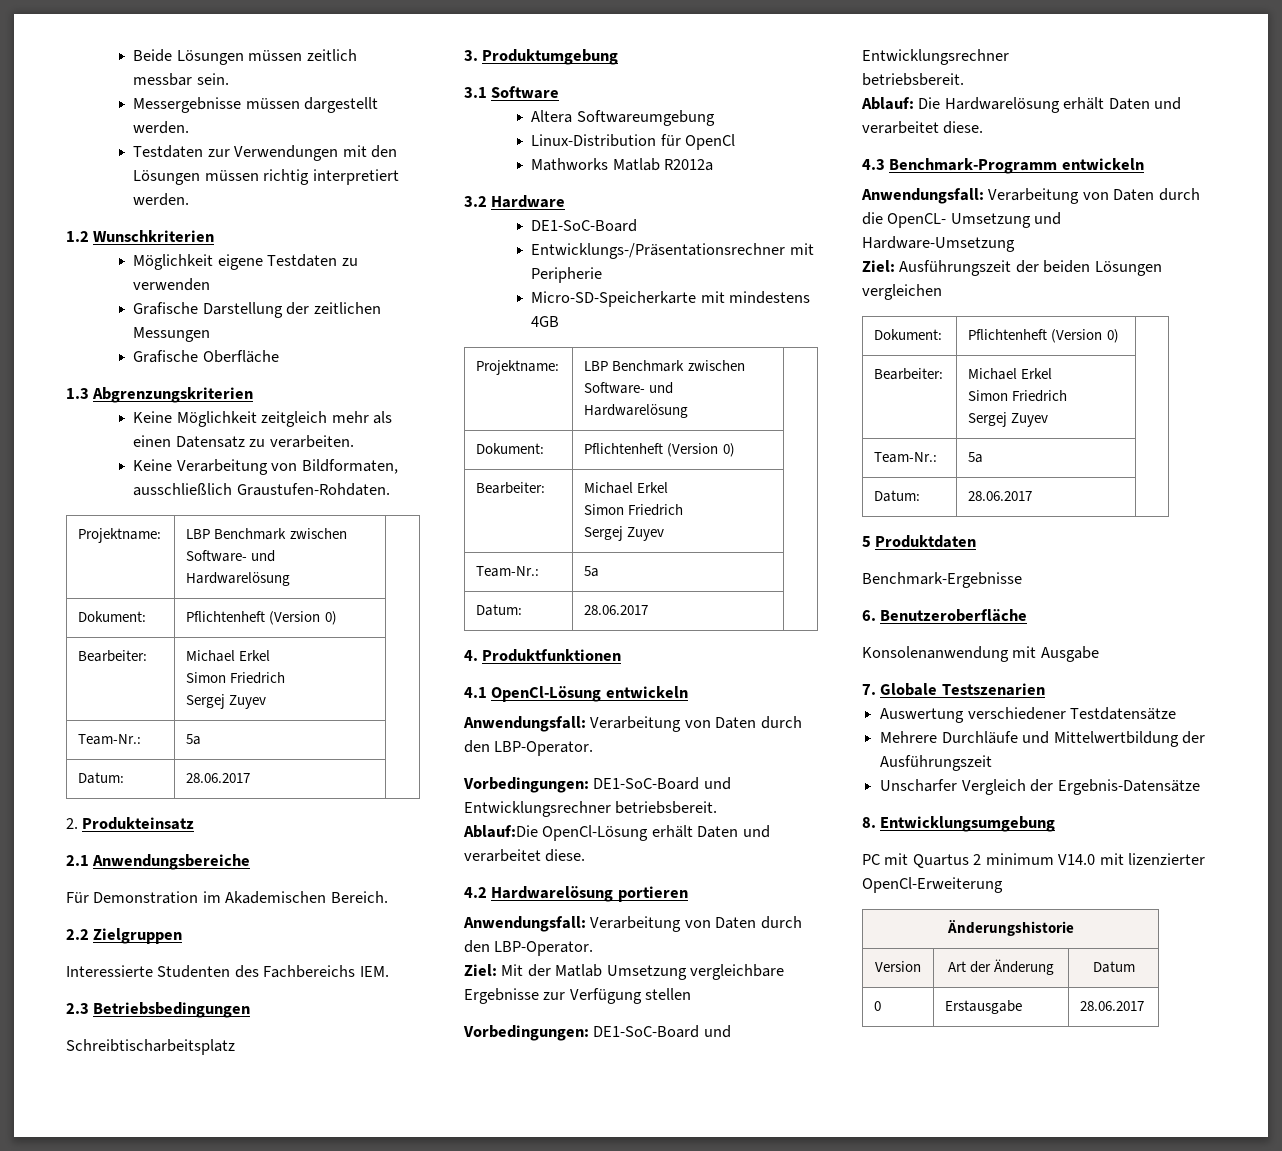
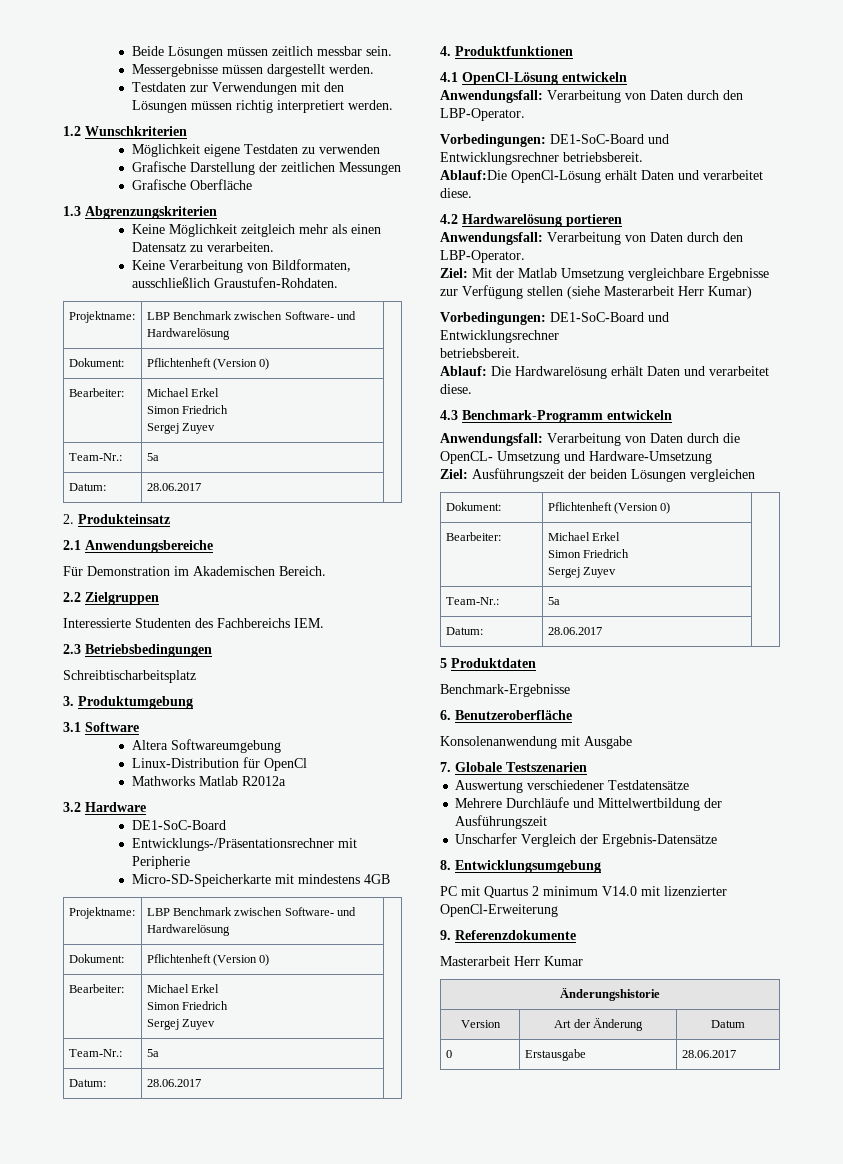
- Ziel: Mit der Matlab Umsetzung vergleichbare Ergebnisse zur Verfügung stellen
+ Ziel: Mit der Matlab Umsetzung vergleichbare Ergebnisse zur Verfügung stellen (siehe Masterarbeit Herr Kumar)
+ 9. Referenzdokumente
+ Masterarbeit Herr Kumar

